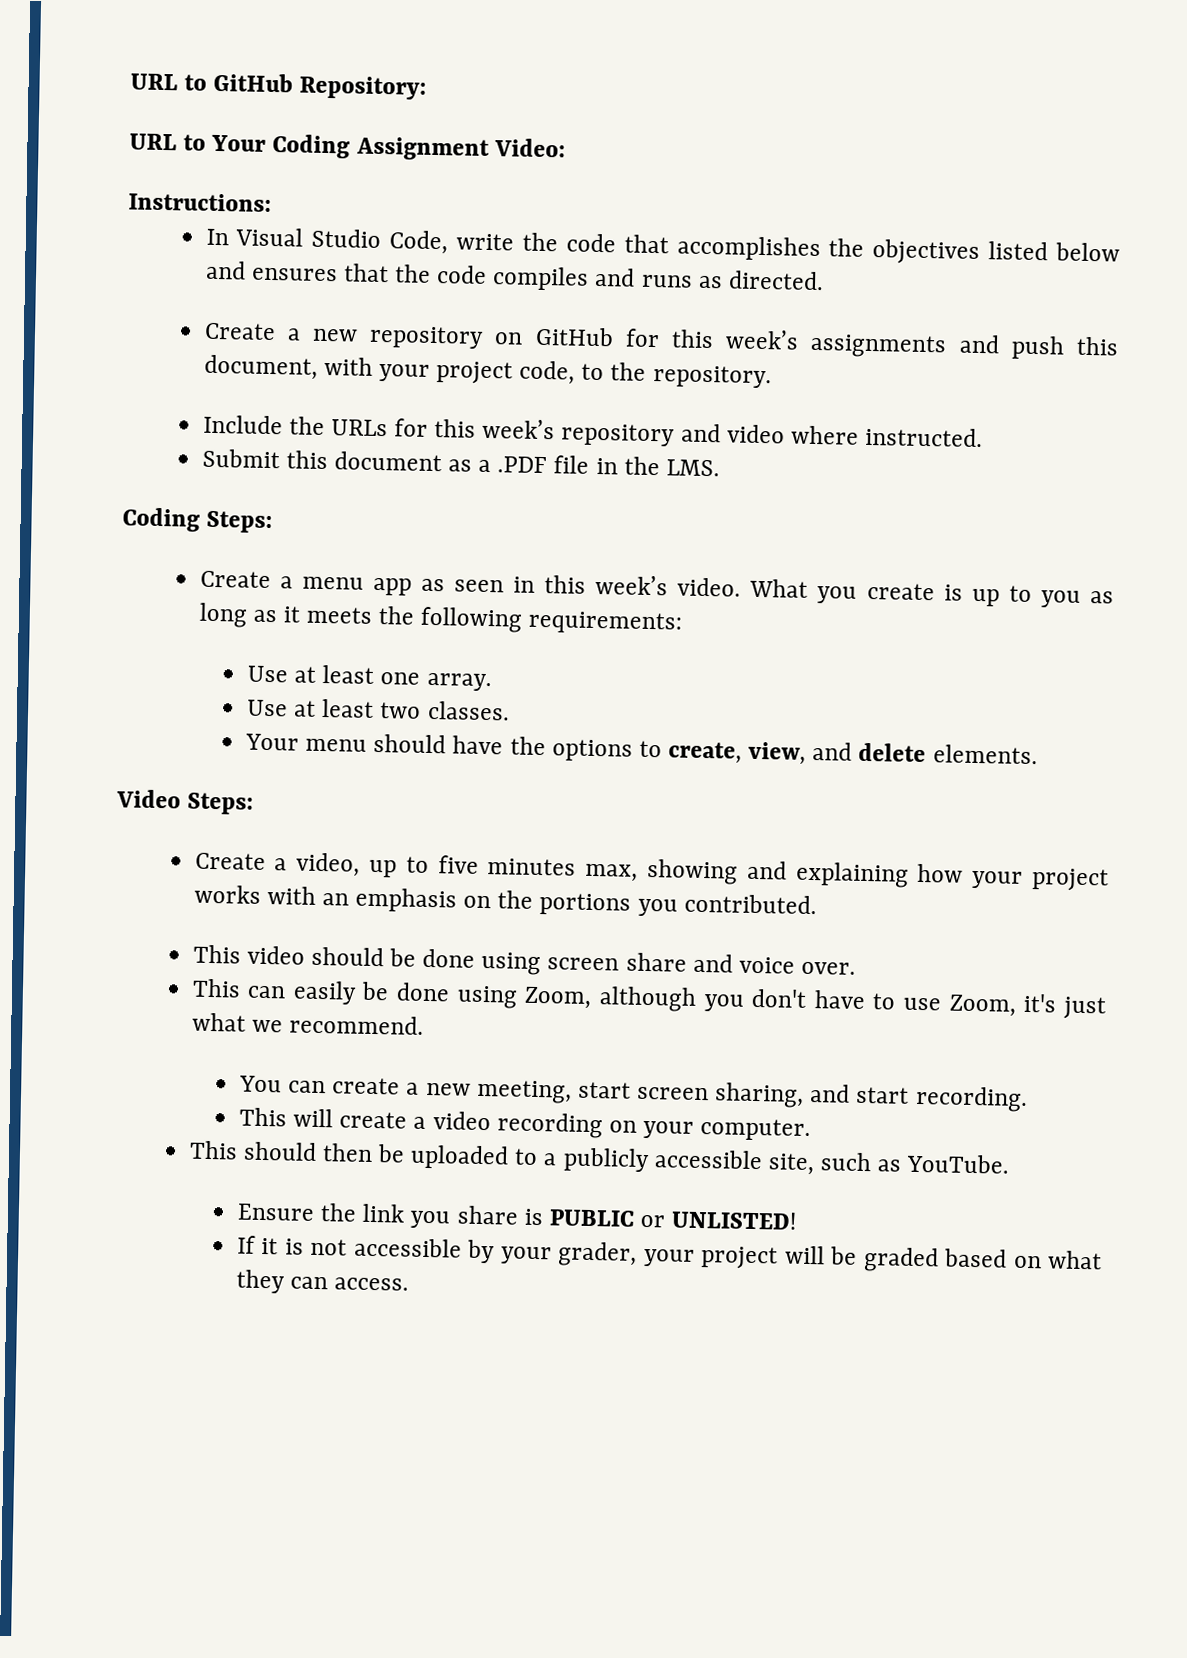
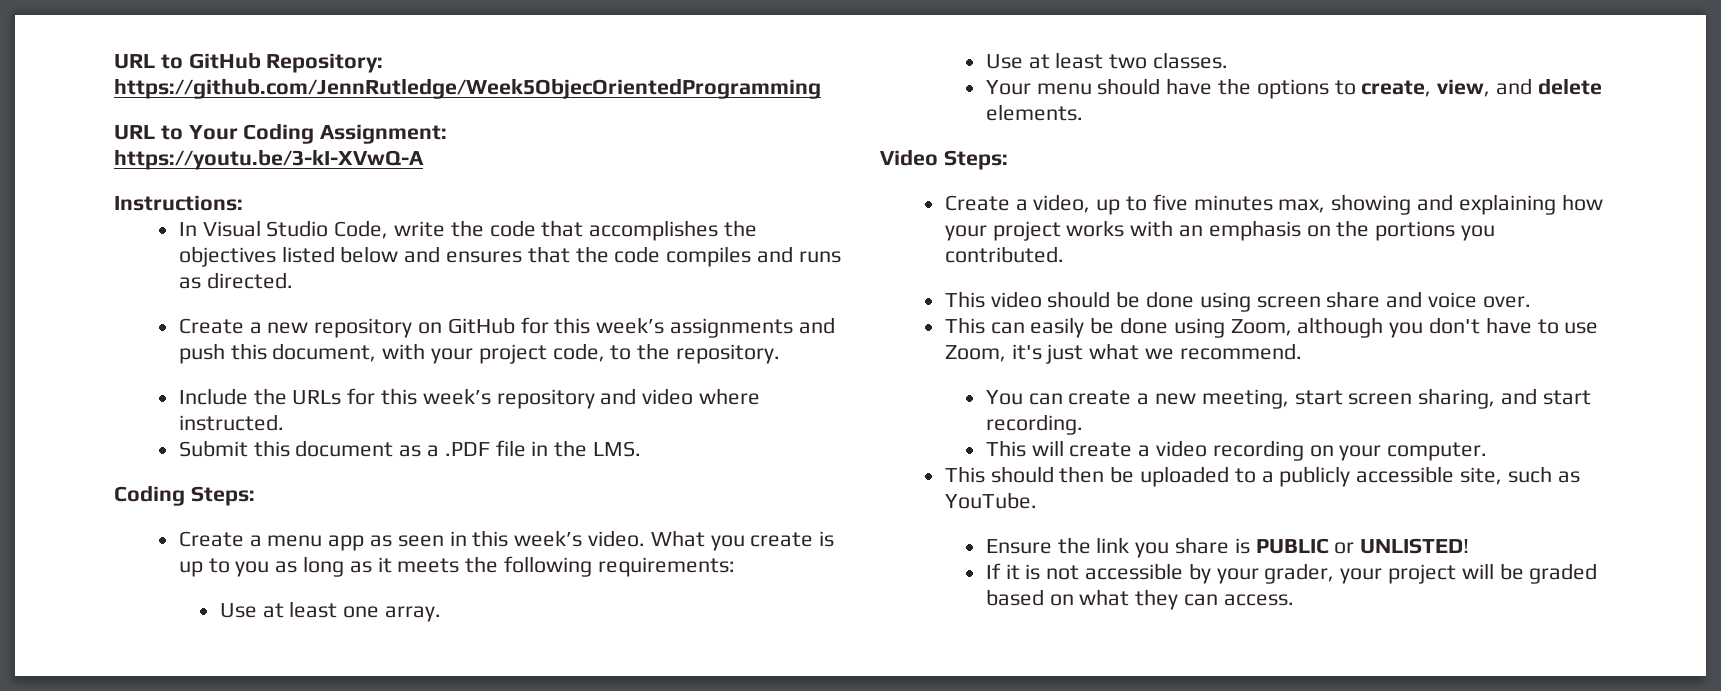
- URL to GitHub Repository:
+ URL to GitHub Repository: https://github.com/JennRutledge/Week5ObjecOrientedProgramming
- URL to Your Coding Assignment Video:
+ URL to Your Coding Assignment:
+ https://youtu.be/3-kI-XVwQ-A

